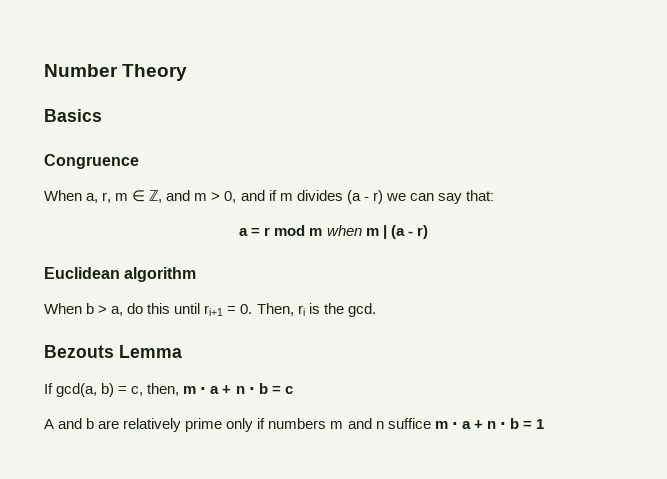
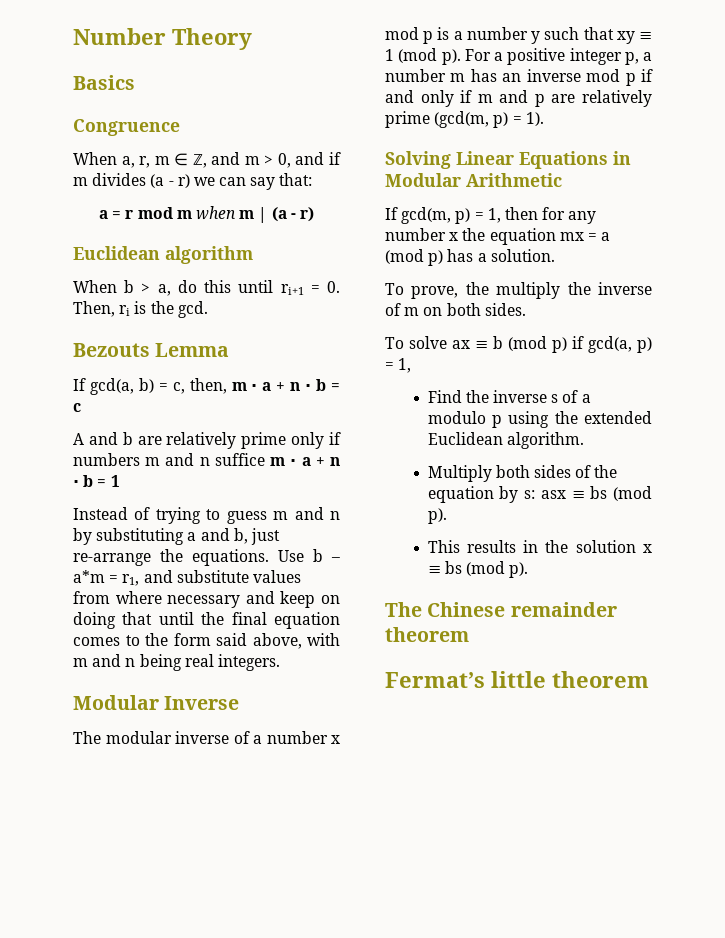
+ Instead of trying to guess m and n by substituting a and b, just re-arrange the equations. Use b – a*m = r1, and substitute values from where necessary and keep on doing that until the final equation comes to the form said above, with m and n being real integers.
+ Modular Inverse
+ The modular inverse of a number x mod p is a number y such that xy ≡ 1 (mod p). For a positive integer p, a number m has an inverse mod p if and only if m and p are relatively prime (gcd(m, p) = 1).
+ Solving Linear Equations in Modular Arithmetic
+ If gcd(m, p) = 1, then for any number x the equation mx = a (mod p) has a solution.
+ To prove, the multiply the inverse of m on both sides.
+ To solve ax ≡ b (mod p) if gcd(a, p) = 1,
+ Find the inverse s of a modulo p using the extended Euclidean algorithm.
+ Multiply both sides of the equation by s: asx ≡ bs (mod p).
+ This results in the solution x ≡ bs (mod p).
+ The Chinese remainder theorem
+ Fermat’s little theorem

